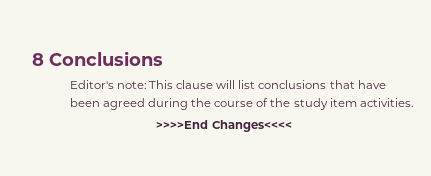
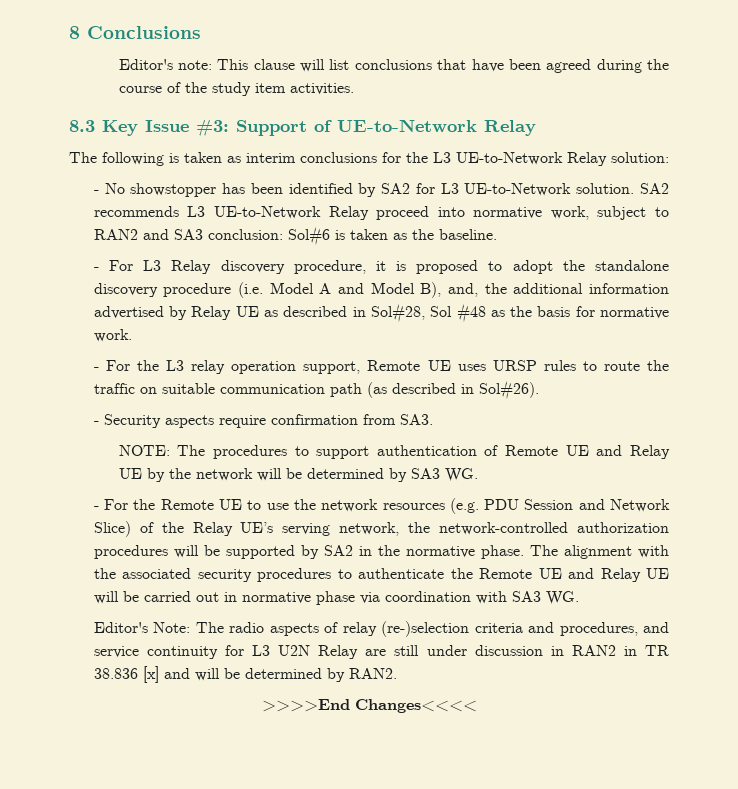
+ 8.3 Key Issue #3: Support of UE-to-Network Relay
+ The following is taken as interim conclusions for the L3 UE-to-Network Relay solution:
+ - No showstopper has been identified by SA2 for L3 UE-to-Network solution. SA2 recommends L3 UE-to-Network Relay proceed into normative work, subject to RAN2 and SA3 conclusion: Sol#6 is taken as the baseline.
+ - For L3 Relay discovery procedure, it is proposed to adopt the standalone discovery procedure (i.e. Model A and Model B), and, the additional information advertised by Relay UE as described in Sol#28, Sol #48 as the basis for normative work.
+ - For the L3 relay operation support, Remote UE uses URSP rules to route the traffic on suitable communication path (as described in Sol#26).
+ - Security aspects require confirmation from SA3.
+ NOTE: The procedures to support authentication of Remote UE and Relay UE by the network will be determined by SA3 WG.
+ - For the Remote UE to use the network resources (e.g. PDU Session and Network Slice) of the Relay UE’s serving network, the network-controlled authorization procedures will be supported by SA2 in the normative phase. The alignment with the associated security procedures to authenticate the Remote UE and Relay UE will be carried out in normative phase via coordination with SA3 WG.
+ Editor's Note: The radio aspects of relay (re-)selection criteria and procedures, and service continuity for L3 U2N Relay are still under discussion in RAN2 in TR 38.836 [x] and will be determined by RAN2.

